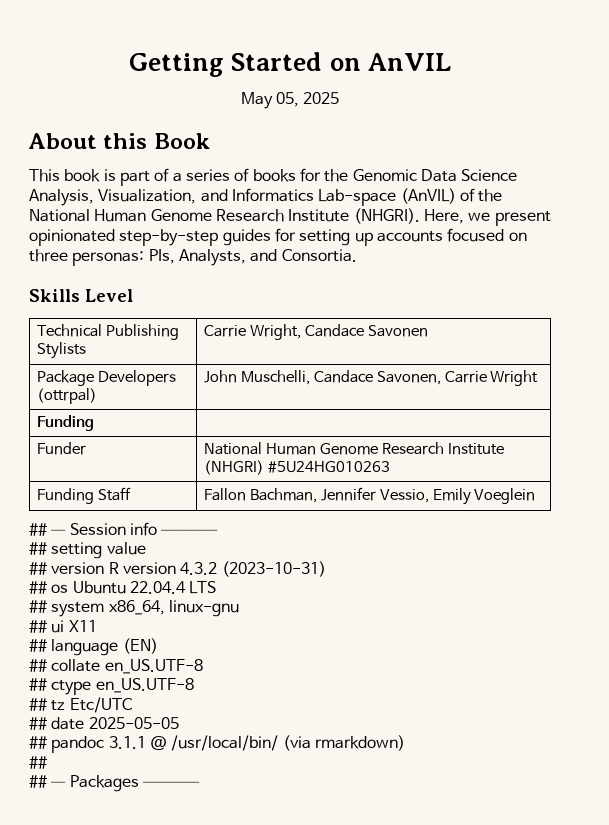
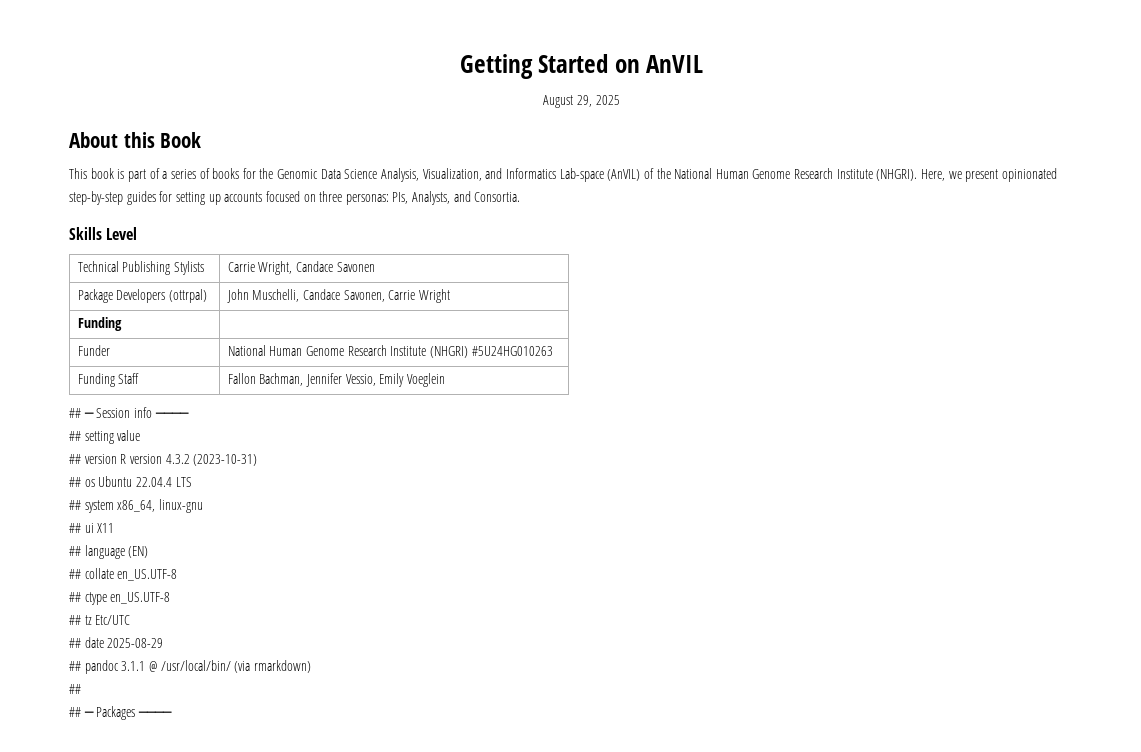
- May 05, 2025
+ August 29, 2025
- ## date 2025-05-05
+ ## date 2025-08-29

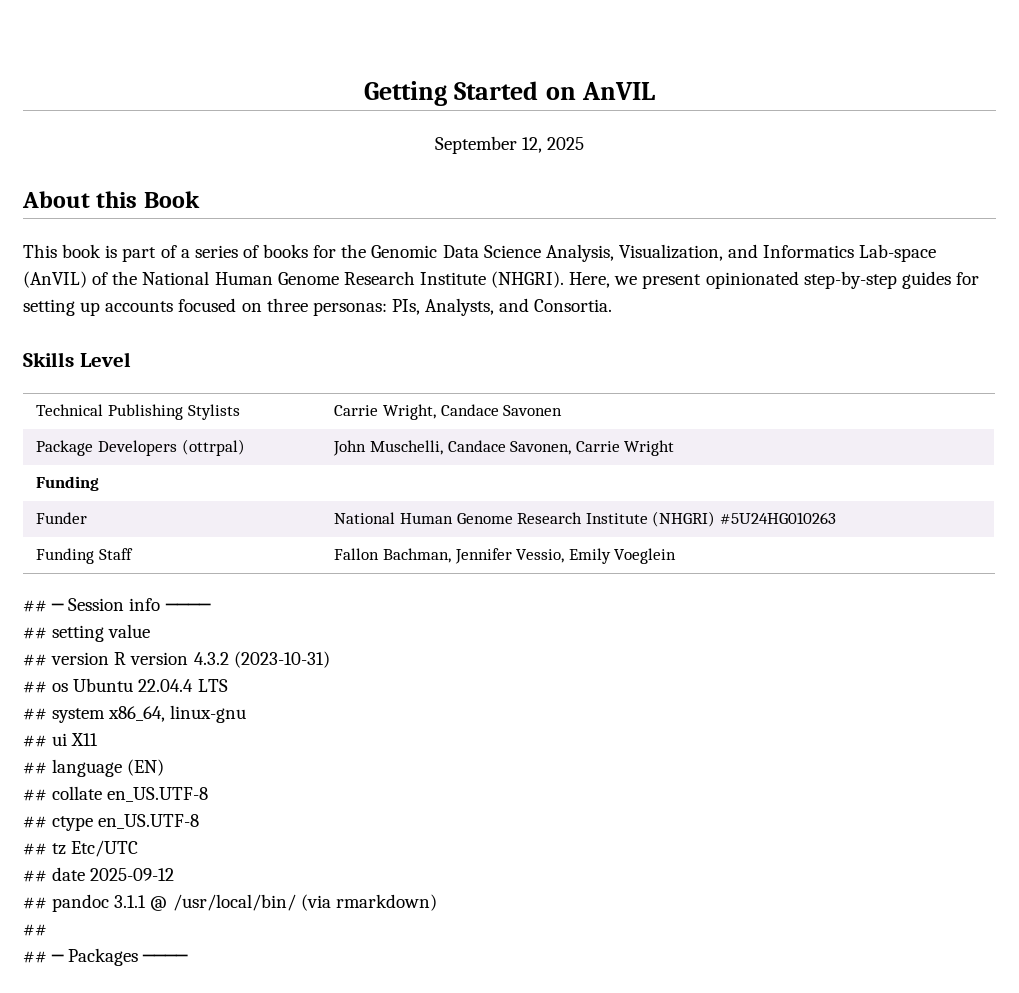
- August 29, 2025
+ September 12, 2025
- ## date 2025-08-29
+ ## date 2025-09-12

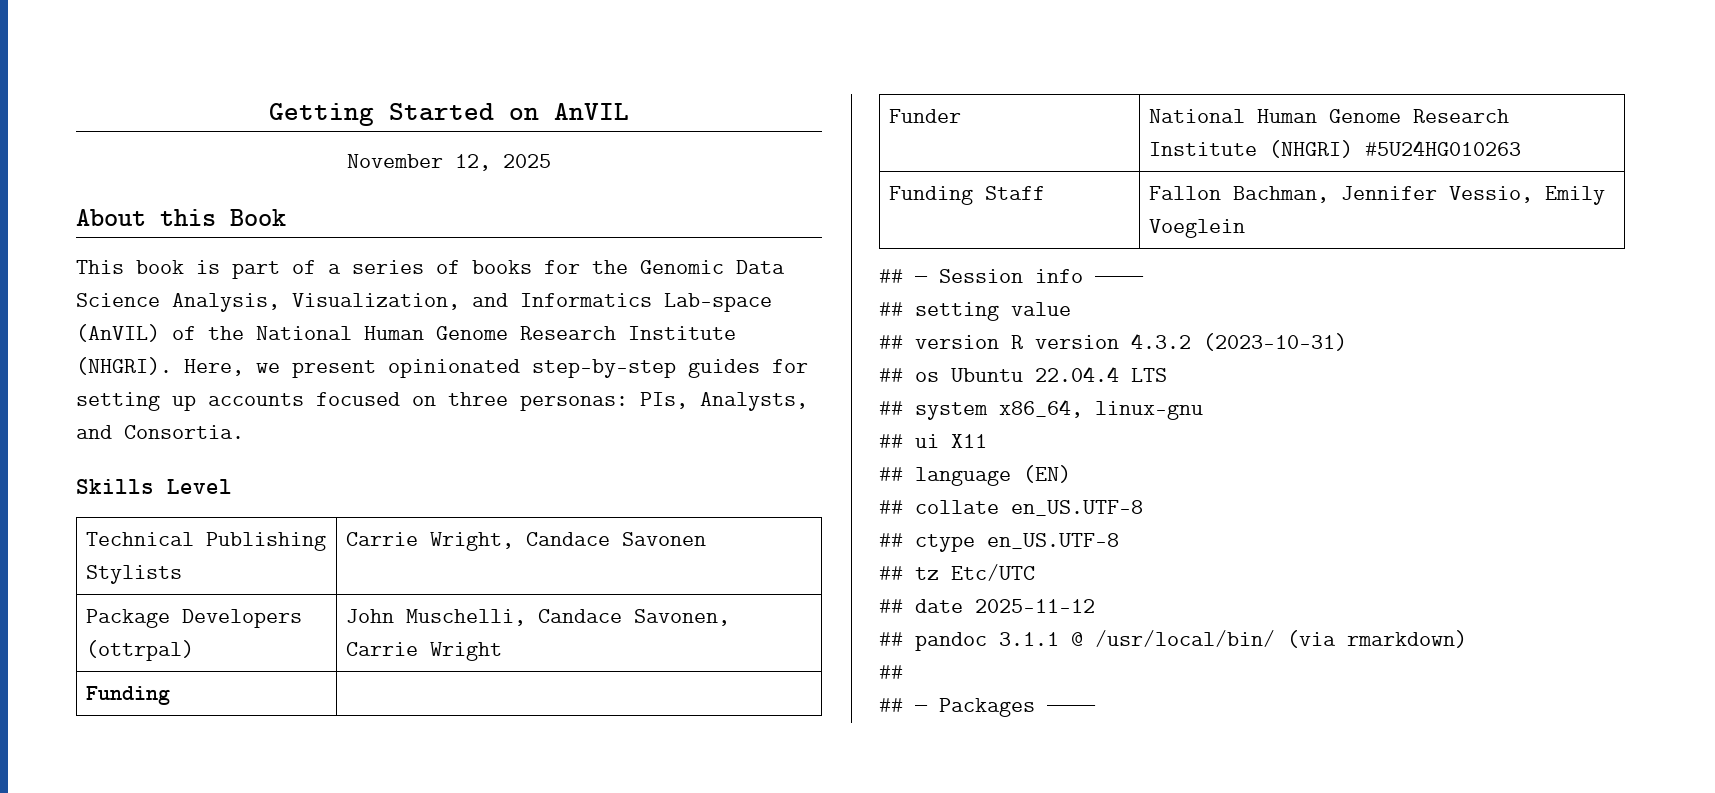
- September 12, 2025
+ November 12, 2025
- ## date 2025-09-12
+ ## date 2025-11-12

